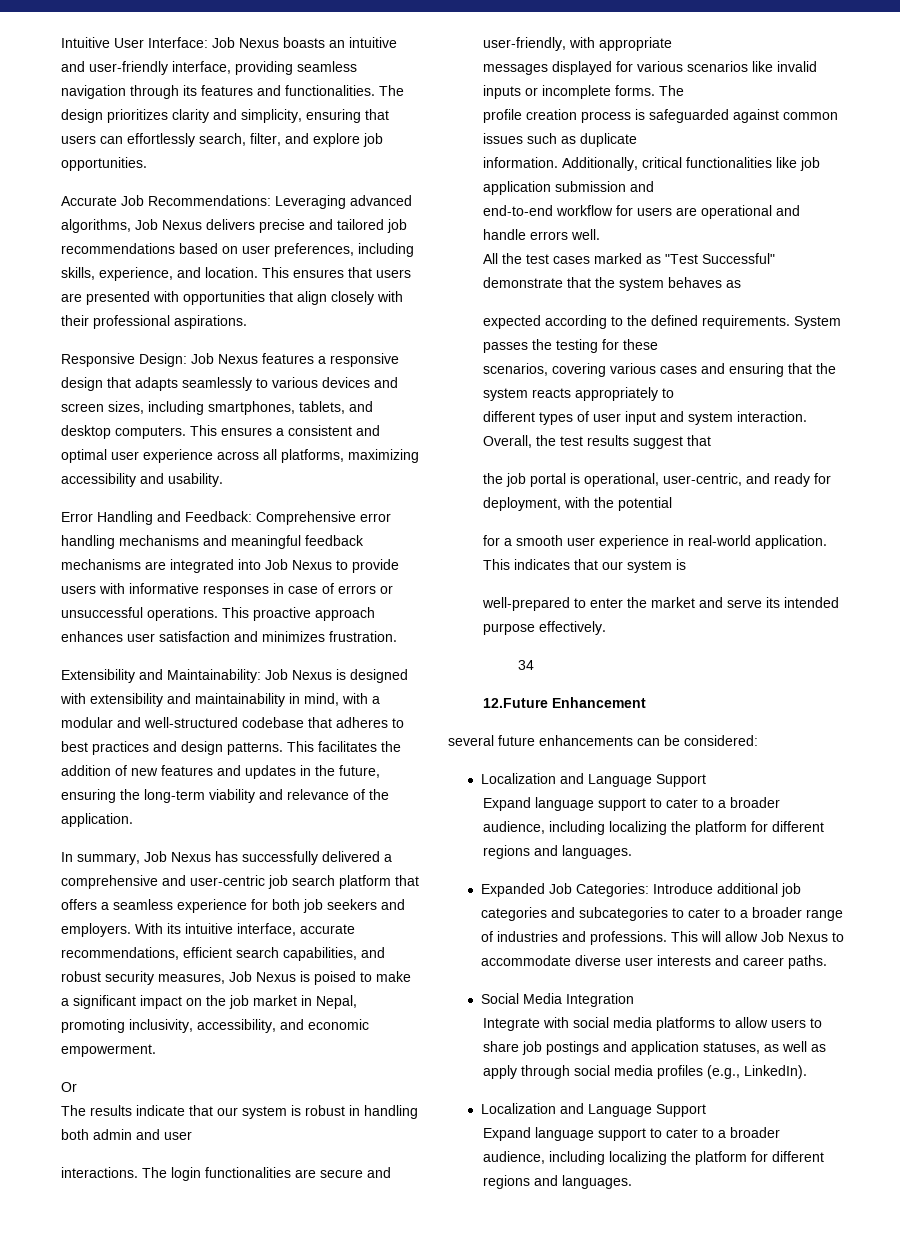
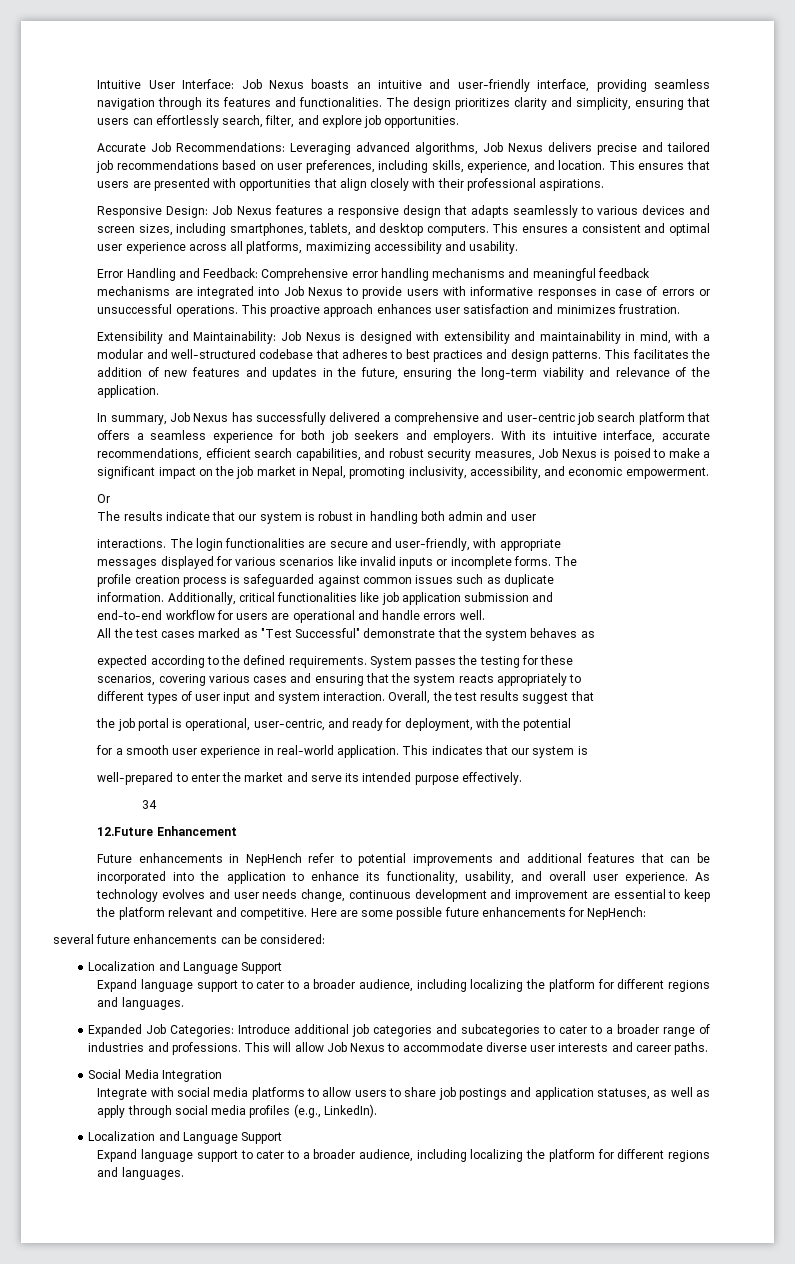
+ Future enhancements in NepHench refer to potential improvements and additional features that can be incorporated into the application to enhance its functionality, usability, and overall user experience. As technology evolves and user needs change, continuous development and improvement are essential to keep the platform relevant and competitive. Here are some possible future enhancements for NepHench:

